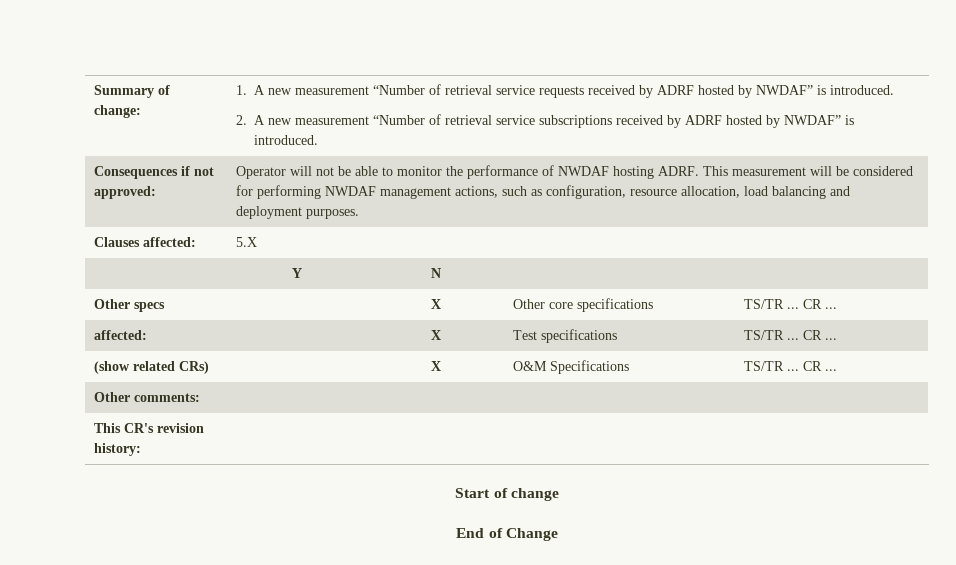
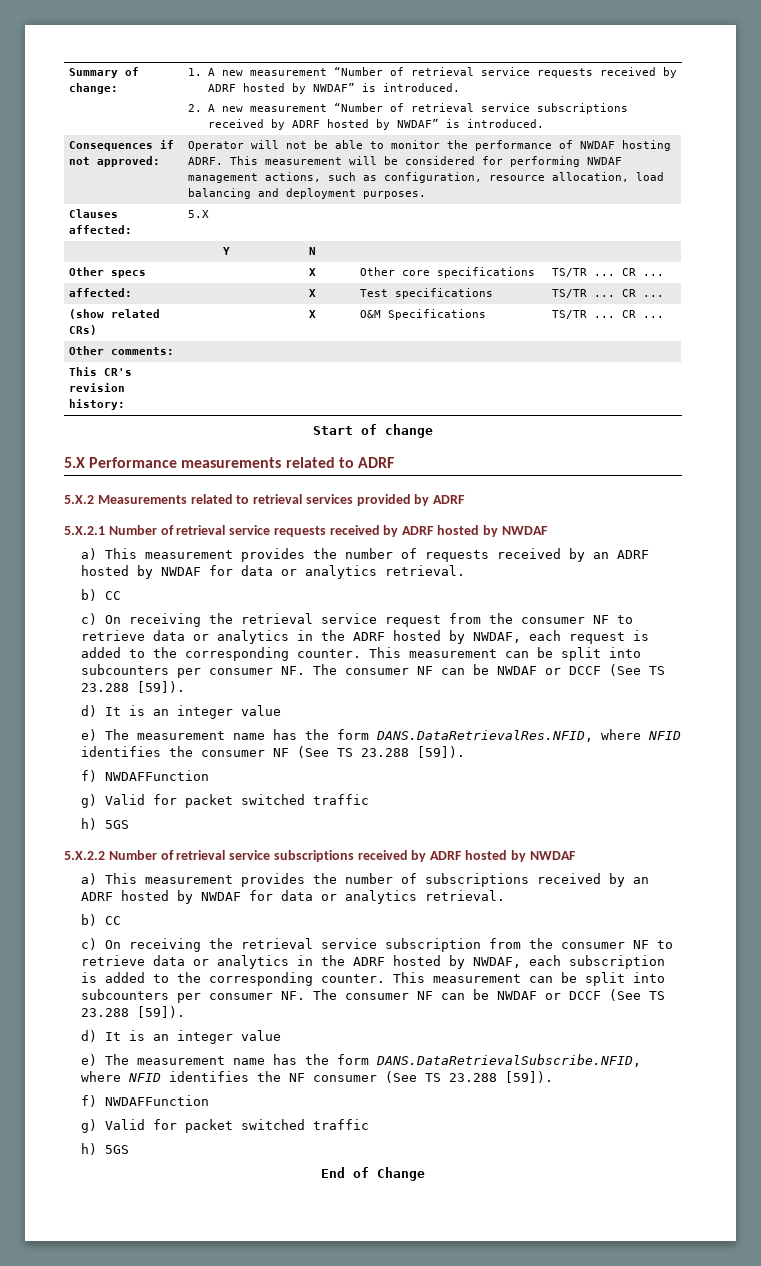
+ 5.X Performance measurements related to ADRF
+ 5.X.2 Measurements related to retrieval services provided by ADRF
+ 5.X.2.1 Number of retrieval service requests received by ADRF hosted by NWDAF
+ a) This measurement provides the number of requests received by an ADRF hosted by NWDAF for data or analytics retrieval.
+ b) CC
+ c) On receiving the retrieval service request from the consumer NF to retrieve data or analytics in the ADRF hosted by NWDAF, each request is added to the corresponding counter. This measurement can be split into subcounters per consumer NF. The consumer NF can be NWDAF or DCCF (See TS 23.288 [59]).
+ d) It is an integer value
+ e) The measurement name has the form DANS.DataRetrievalRes.NFID, where NFID identifies the consumer NF (See TS 23.288 [59]).
+ f) NWDAFFunction
+ g) Valid for packet switched traffic
+ h) 5GS
+ 5.X.2.2 Number of retrieval service subscriptions received by ADRF hosted by NWDAF
+ a) This measurement provides the number of subscriptions received by an ADRF hosted by NWDAF for data or analytics retrieval.
+ b) CC
+ c) On receiving the retrieval service subscription from the consumer NF to retrieve data or analytics in the ADRF hosted by NWDAF, each subscription is added to the corresponding counter. This measurement can be split into subcounters per consumer NF. The consumer NF can be NWDAF or DCCF (See TS 23.288 [59]).
+ d) It is an integer value
+ e) The measurement name has the form DANS.DataRetrievalSubscribe.NFID, where NFID identifies the NF consumer (See TS 23.288 [59]).
+ f) NWDAFFunction
+ g) Valid for packet switched traffic
+ h) 5GS

